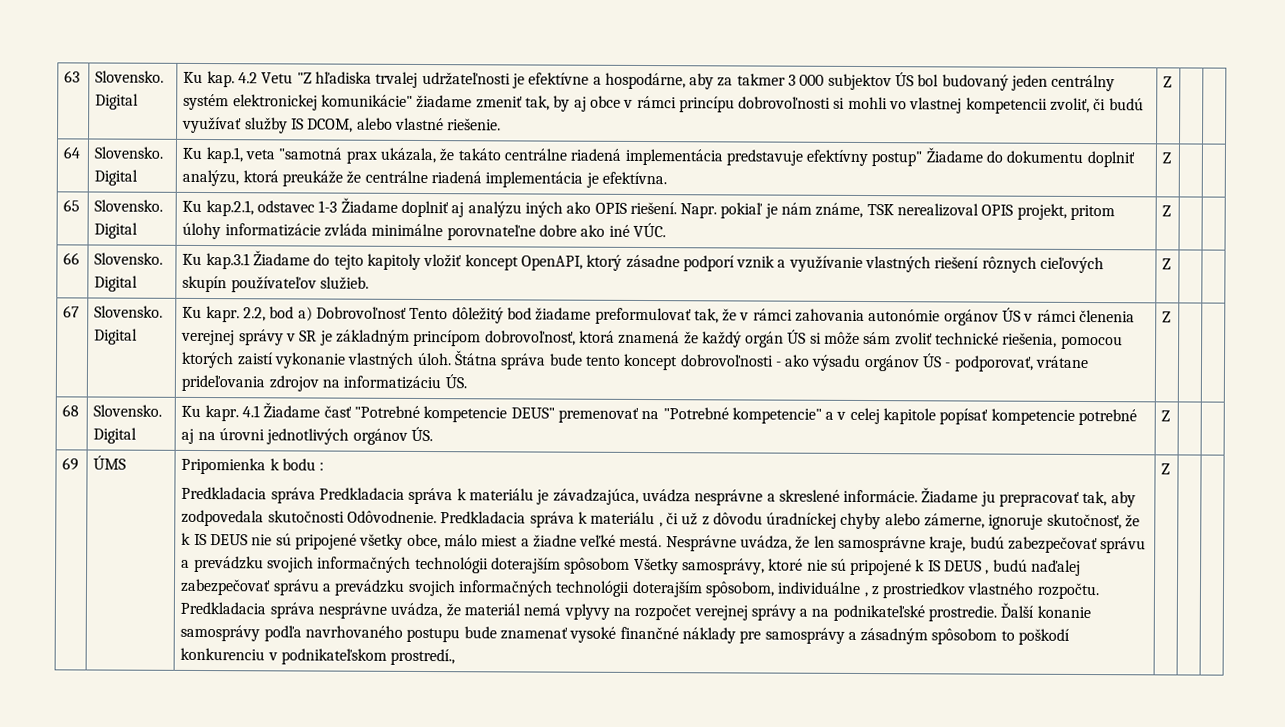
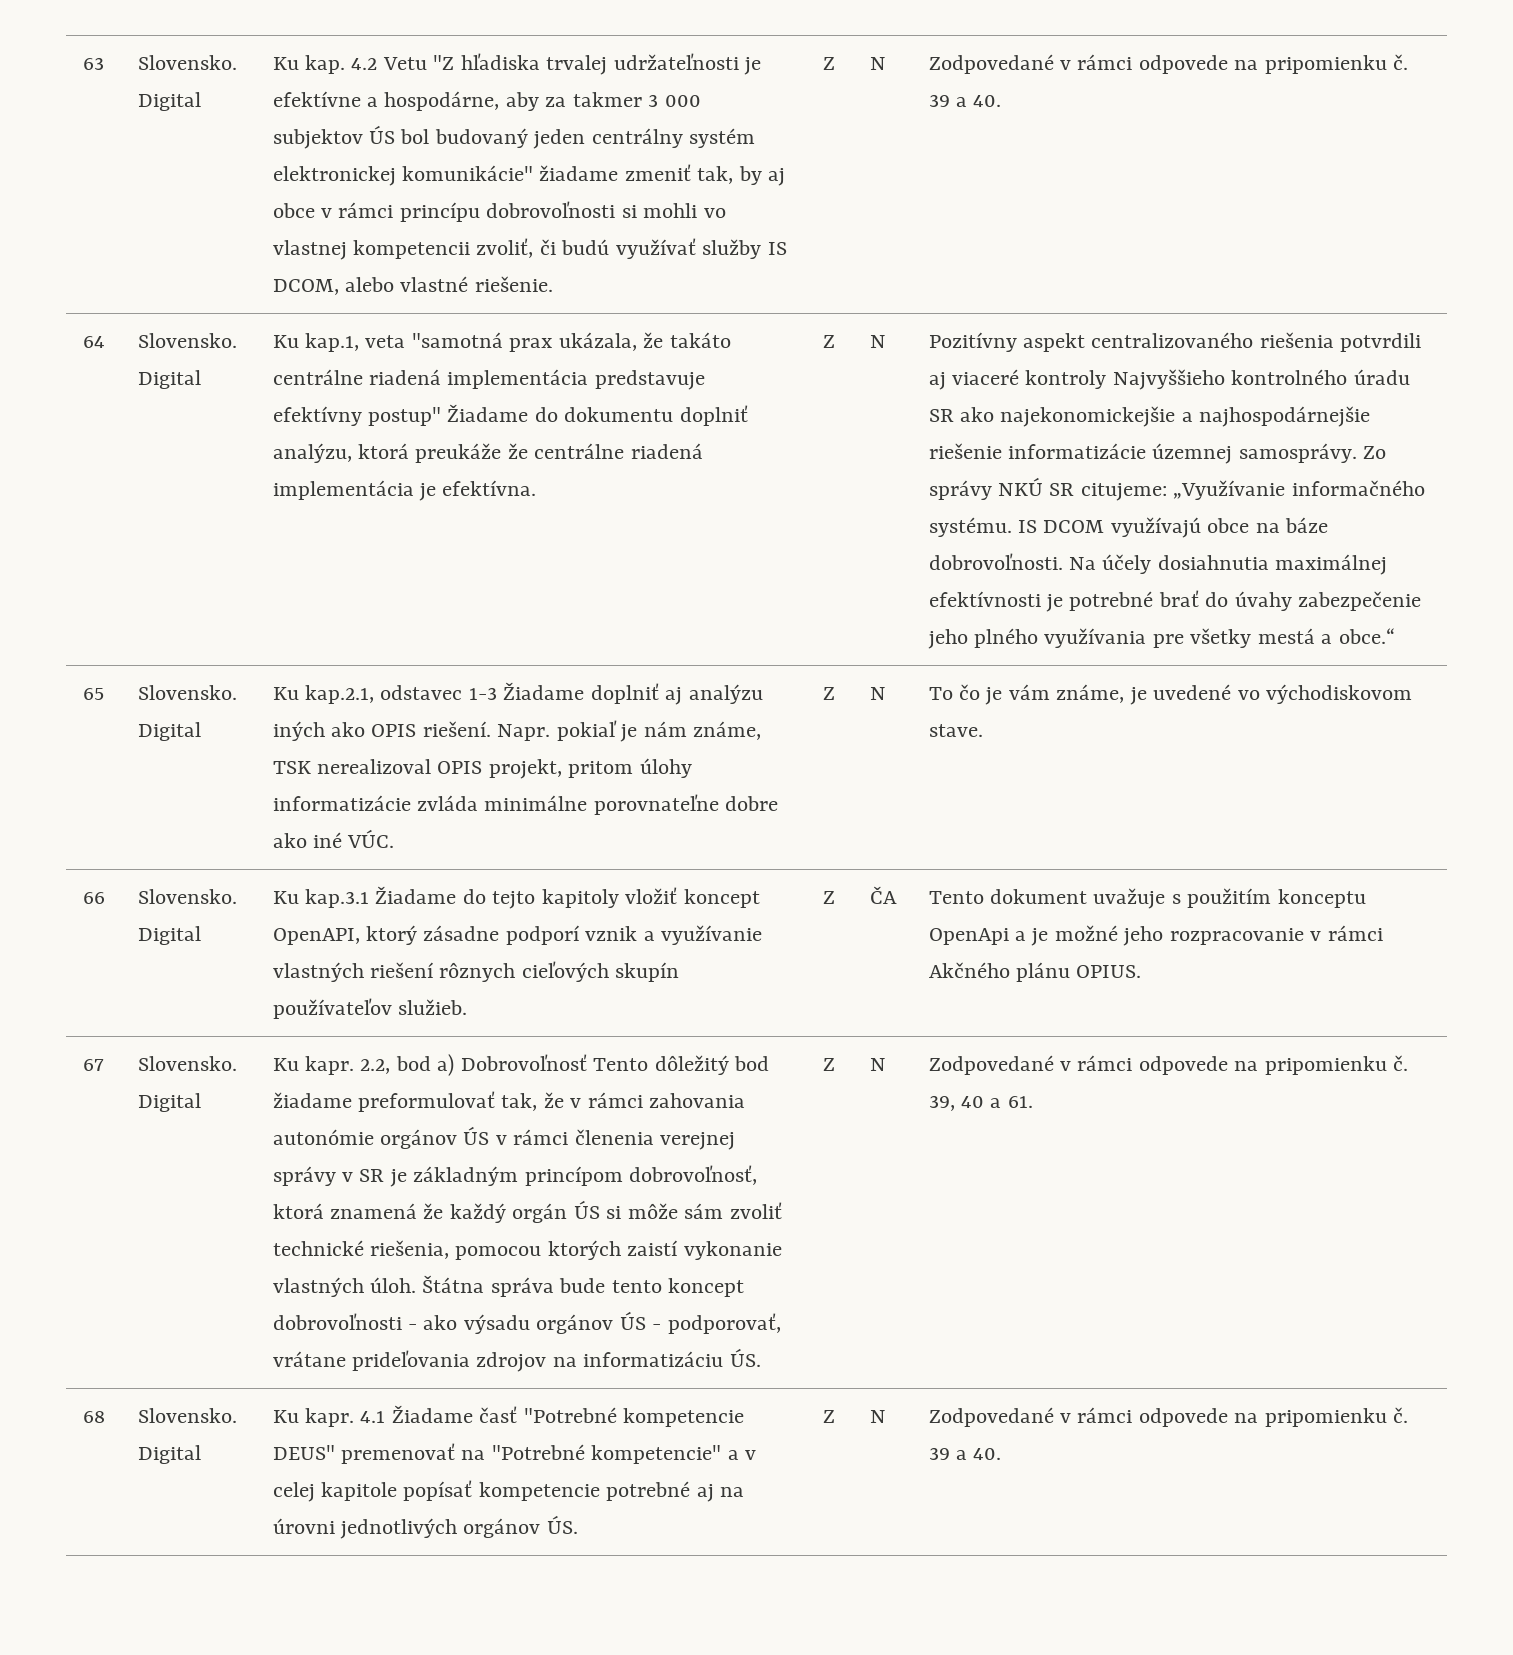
- Ku kap. 4.2 Vetu "Z hľadiska trvalej udržateľnosti je efektívne a hospodárne, aby za takmer 3 000 subjektov ÚS bol budovaný jeden centrálny systém elektronickej komunikácie" žiadame zmeniť tak, by aj obce v rámci princípu dobrovoľnosti si mohli vo vlastnej kompetencii zvoliť, či budú využívať služby IS DCOM, alebo vlastné riešenie. | Z
+ Ku kap. 4.2 Vetu "Z hľadiska trvalej udržateľnosti je efektívne a hospodárne, aby za takmer 3 000 subjektov ÚS bol budovaný jeden centrálny systém elektronickej komunikácie" žiadame zmeniť tak, by aj obce v rámci princípu dobrovoľnosti si mohli vo vlastnej kompetencii zvoliť, či budú využívať služby IS DCOM, alebo vlastné riešenie. | Z | N | Zodpovedané v rámci odpovede na pripomienku č. 39 a 40.
+ N | Pozitívny aspekt centralizovaného riešenia potvrdili aj viaceré kontroly Najvyššieho kontrolného úradu SR ako najekonomickejšie a najhospodárnejšie riešenie informatizácie územnej samosprávy. Zo správy NKÚ SR citujeme: „Využívanie informačného systému. IS DCOM využívajú obce na báze dobrovoľnosti. Na účely dosiahnutia maximálnej efektívnosti je potrebné brať do úvahy zabezpečenie jeho plného využívania pre všetky mestá a obce.“
+ N | To čo je vám známe, je uvedené vo východiskovom stave.
+ ČA | Tento dokument uvažuje s použitím konceptu OpenApi a je možné jeho rozpracovanie v rámci Akčného plánu OPIUS.
+ N | Zodpovedané v rámci odpovede na pripomienku č. 39, 40 a 61.
- 68 | Slovensko. Digital | Ku kapr. 4.1 Žiadame časť "Potrebné kompetencie DEUS" premenovať na "Potrebné kompetencie" a v celej kapitole popísať kompetencie potrebné aj na úrovni jednotlivých orgánov ÚS. | Z | |
- 69 | ÚMS | Pripomienka k bodu :
- Predkladacia správa Predkladacia správa k materiálu je závadzajúca, uvádza nesprávne a skreslené informácie. Žiadame ju prepracovať tak, aby zodpovedala skutočnosti Odôvodnenie. Predkladacia správa k materiálu , či už z dôvodu úradníckej chyby alebo zámerne, ignoruje skutočnosť, že k IS DEUS nie sú pripojené všetky obce, málo miest a žiadne veľké mestá. Nesprávne uvádza, že len samosprávne kraje, budú zabezpečovať správu a prevádzku svojich informačných technológii doterajším spôsobom Všetky samosprávy, ktoré nie sú pripojené k IS DEUS , budú naďalej zabezpečovať správu a prevádzku svojich informačných technológii doterajším spôsobom, individuálne , z prostriedkov vlastného rozpočtu. Predkladacia správa nesprávne uvádza, že materiál nemá vplyvy na rozpočet verejnej správy a na podnikateľské prostredie. Ďalší konanie samosprávy podľa navrhovaného postupu bude znamenať vysoké finančné náklady pre samosprávy a zásadným spôsobom to poškodí konkurenciu v podnikateľskom prostredí., | Z
+ 68 | Slovensko. Digital | Ku kapr. 4.1 Žiadame časť "Potrebné kompetencie DEUS" premenovať na "Potrebné kompetencie" a v celej kapitole popísať kompetencie potrebné aj na úrovni jednotlivých orgánov ÚS. | Z | N | Zodpovedané v rámci odpovede na pripomienku č. 39 a 40.

